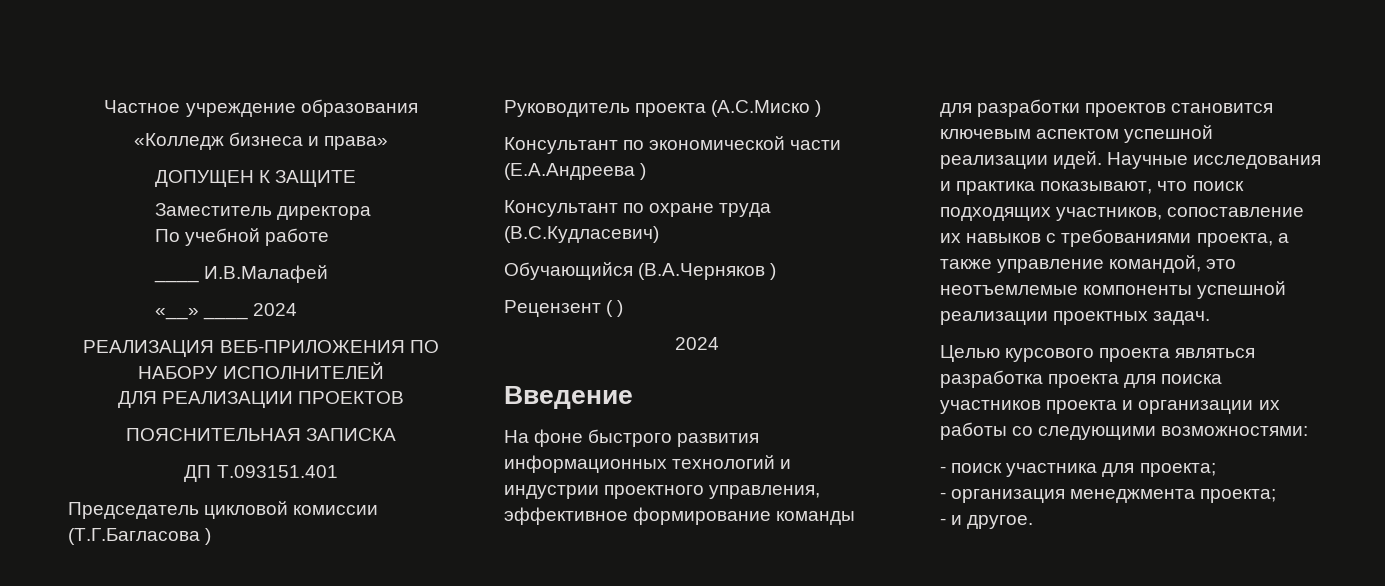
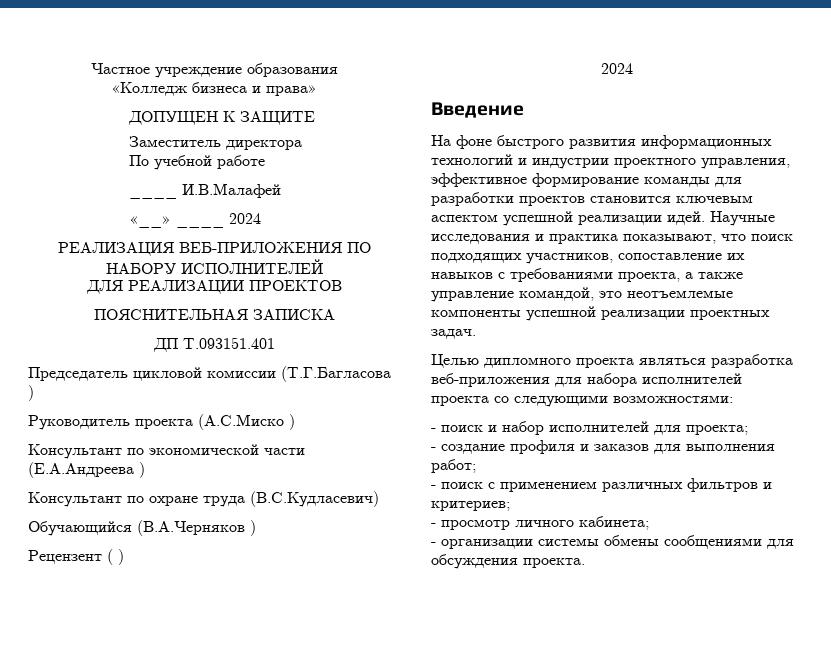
- Целью курсового проекта являться разработка проекта для поиска участников проекта и организации их работы со следующими возможностями:
+ Целью дипломного проекта являться разработка веб-приложения для набора исполнителей проекта со следующими возможностями:
- - поиск участника для проекта;
+ - поиск и набор исполнителей для проекта;
- - организация менеджмента проекта;
- - и другое.
+ - создание профиля и заказов для выполнения работ;
+ - поиск с применением различных фильтров и критериев;
+ - просмотр личного кабинета;
+ - организации системы обмены сообщениями для обсуждения проекта.

